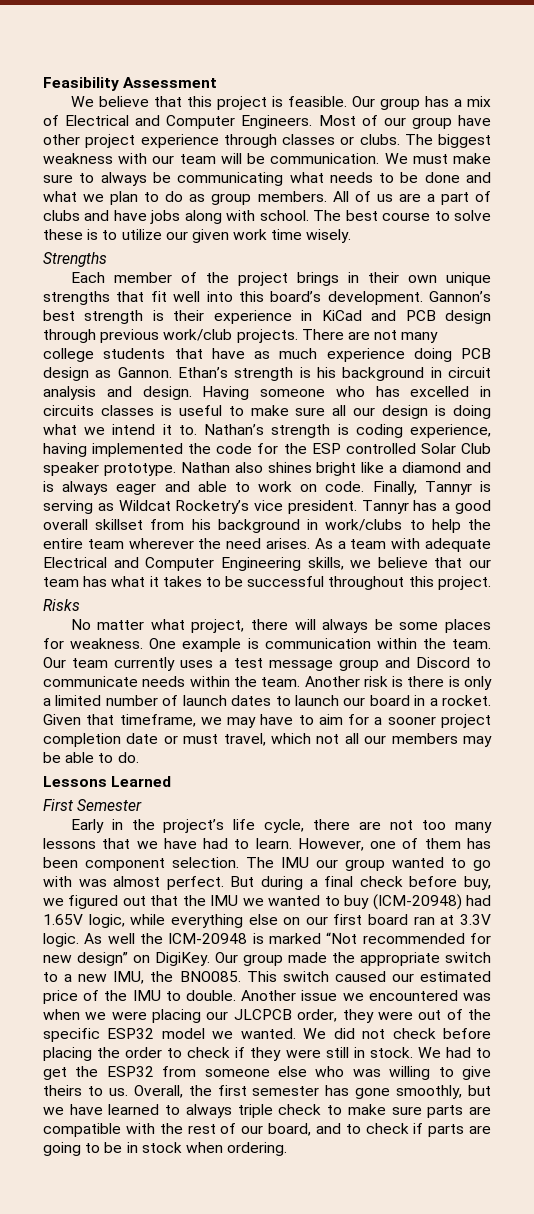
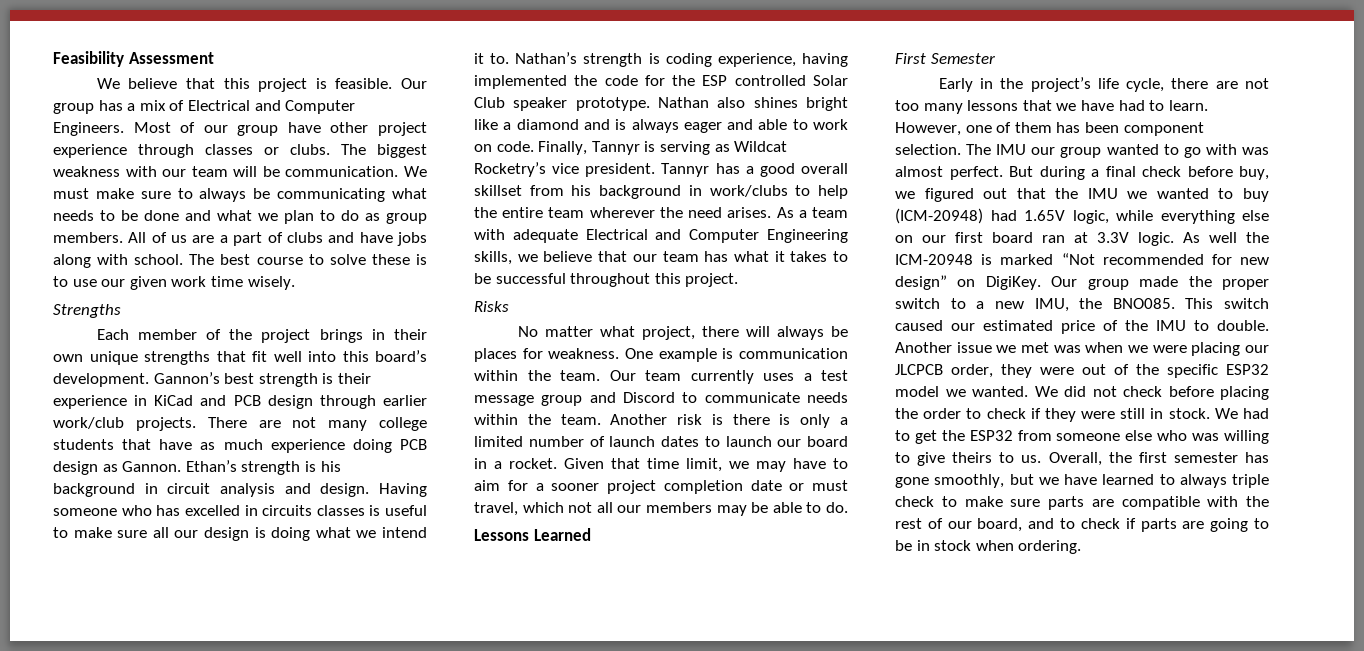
- The best course to solve these is to utilize our given work time wisely.
+ The best course to solve these is to use our given work time wisely.
- Gannon’s best strength is their experience in KiCad and PCB design through previous work/club projects.
+ Gannon’s best strength is their experience in KiCad and PCB design through earlier work/club projects.
- No matter what project, there will always be some places for weakness.
+ No matter what project, there will always be places for weakness.
- Given that timeframe, we may have to aim for a sooner project completion date or must travel, which not all our members may be able to do.
+ Given that time limit, we may have to aim for a sooner project completion date or must travel, which not all our members may be able to do.
- Our group made the appropriate switch to a new IMU, the BNO085.
+ Our group made the proper switch to a new IMU, the BNO085.
- Another issue we encountered was when we were placing our JLCPCB order, they were out of the specific ESP32 model we wanted.
+ Another issue we met was when we were placing our JLCPCB order, they were out of the specific ESP32 model we wanted.

